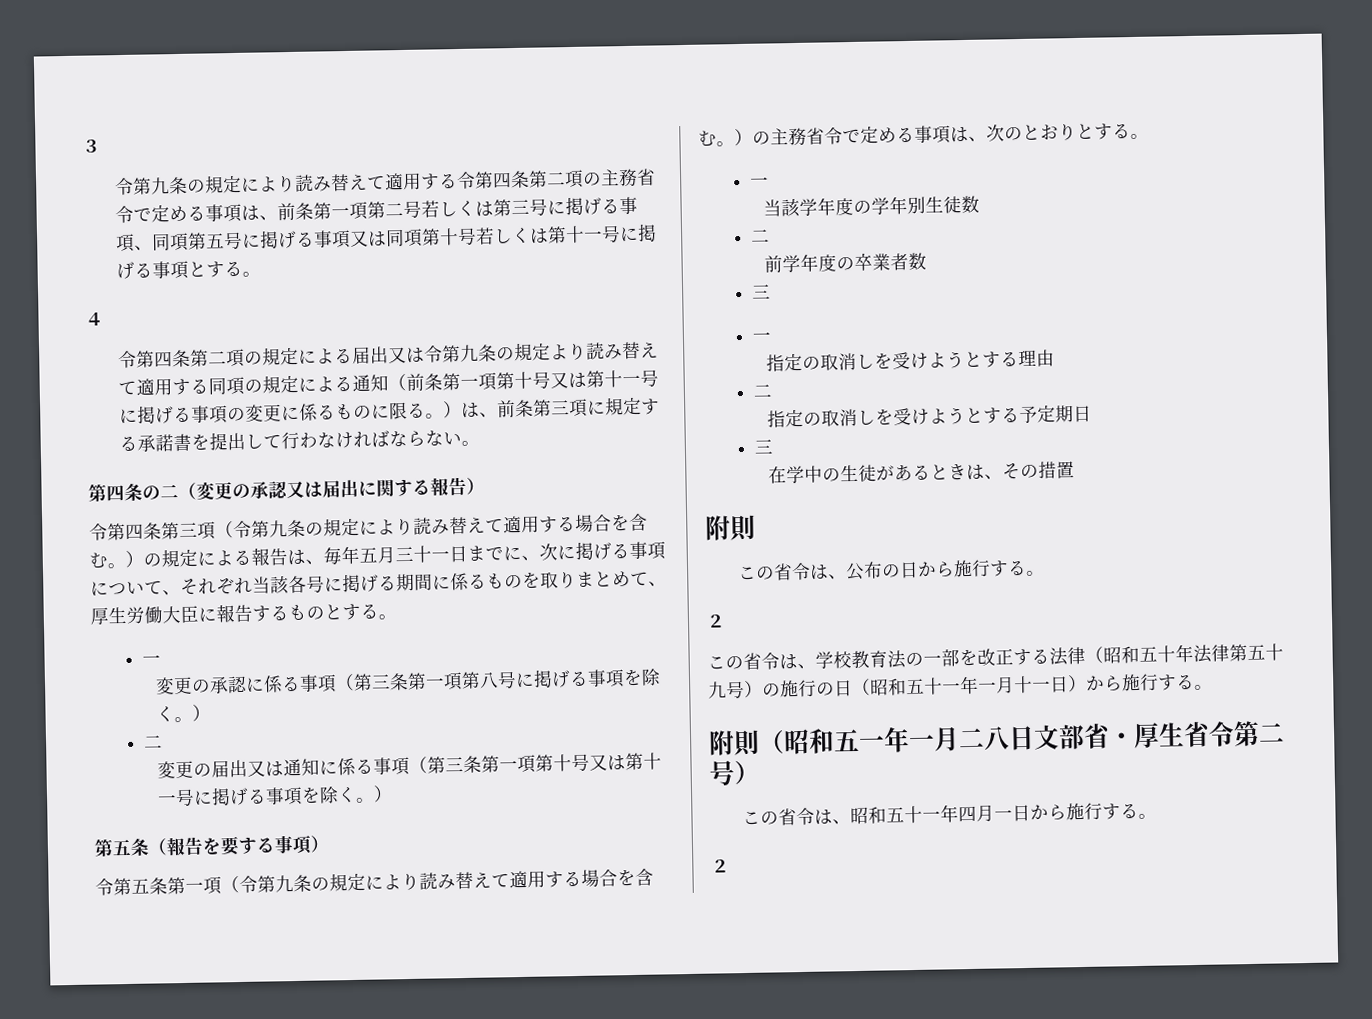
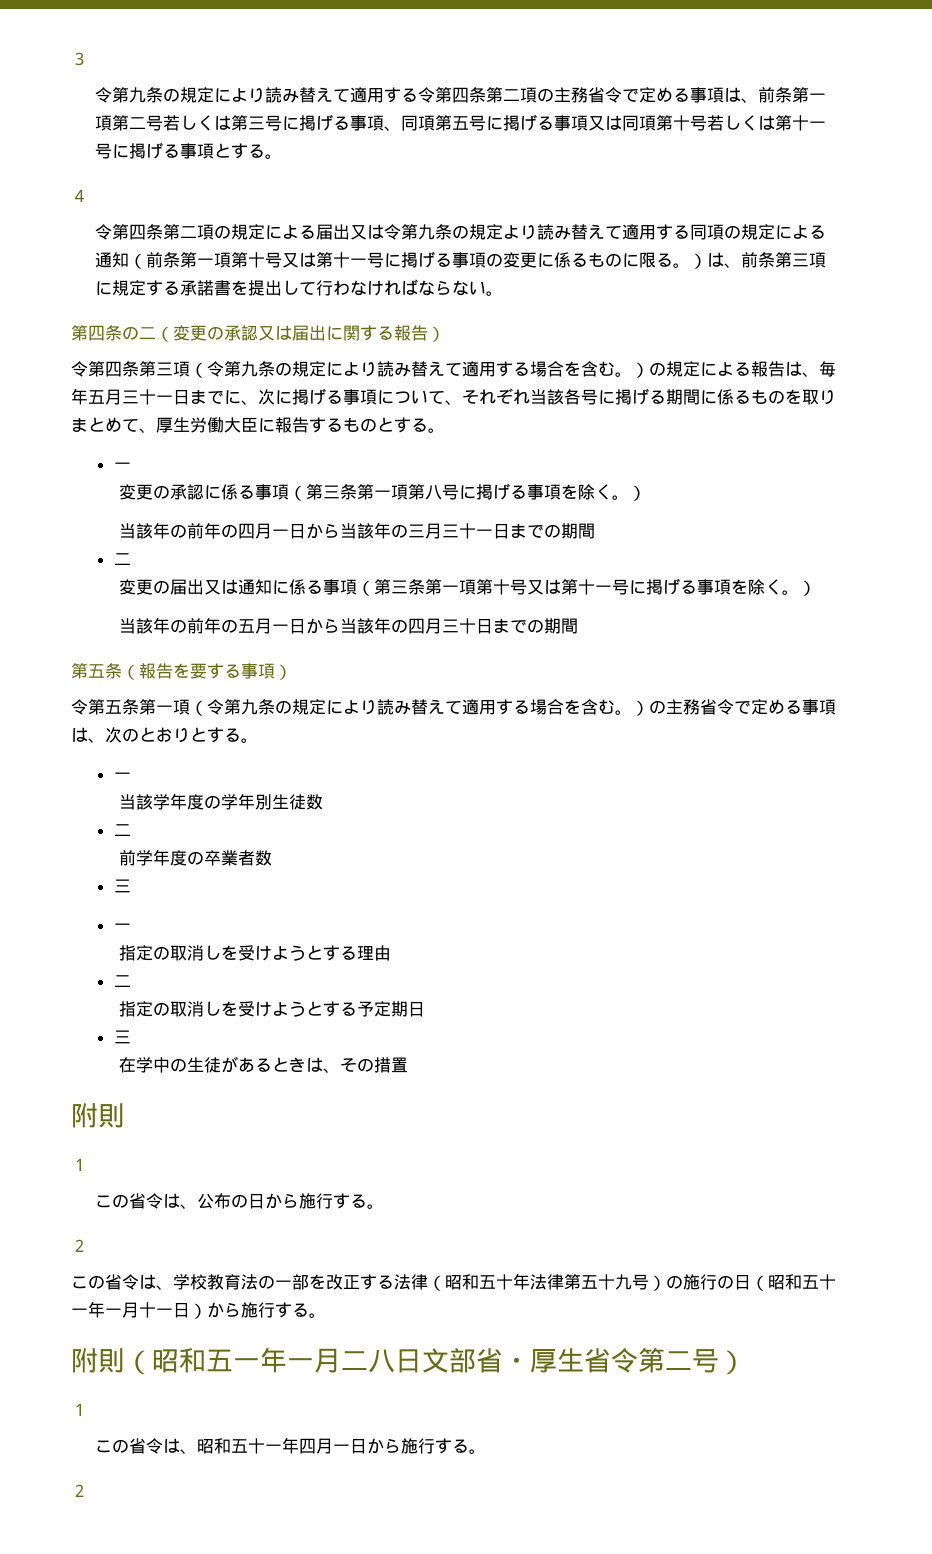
+ 当該年の前年の四月一日から当該年の三月三十一日までの期間
+ 当該年の前年の五月一日から当該年の四月三十日までの期間
  在学中の生徒があるときは、その措置
  附則
+ １
  附則（昭和五一年一月二八日文部省・厚生省令第二号）
+ １

